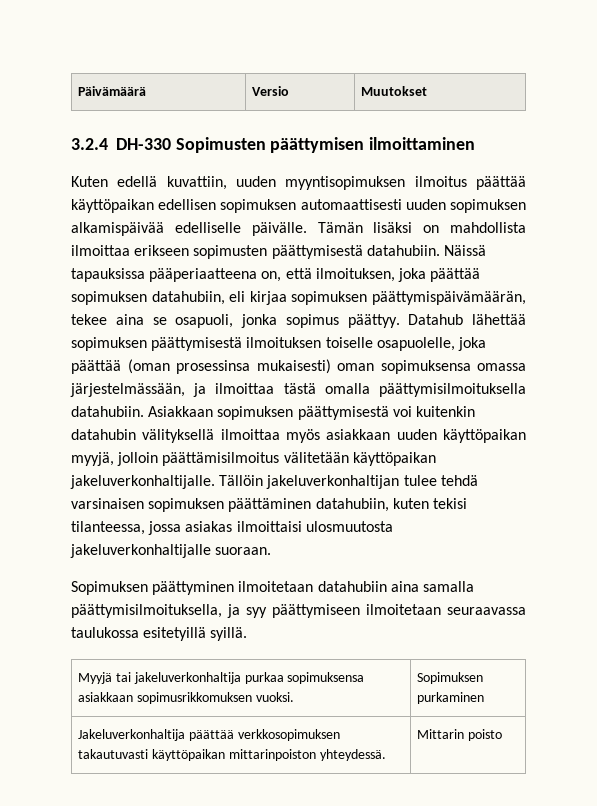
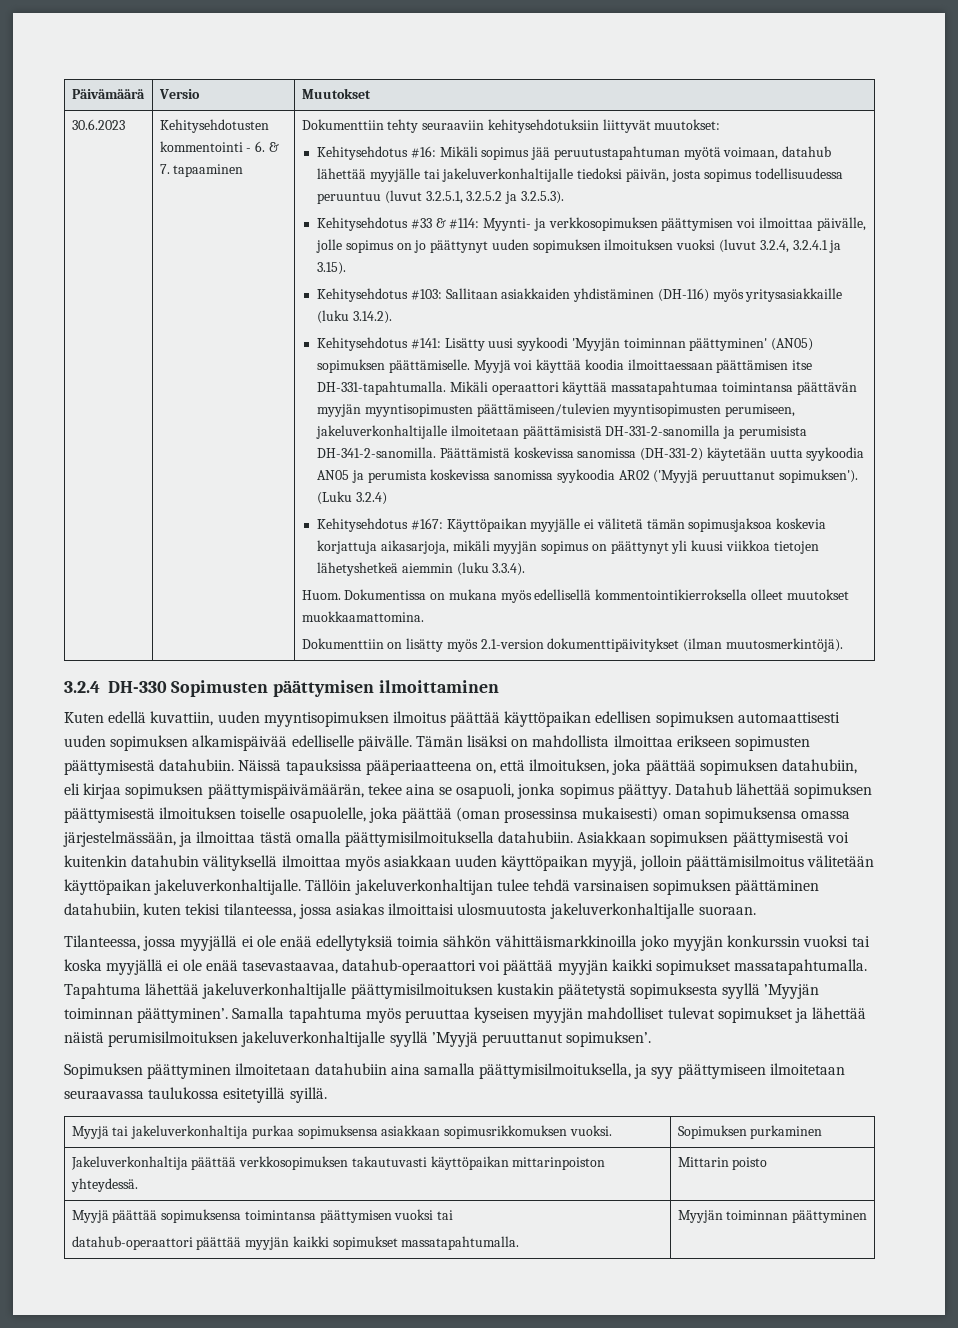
+ 30.6.2023 | Kehitysehdotusten kommentointi - 6. & 7. tapaaminen | Dokumenttiin tehty seuraaviin kehitysehdotuksiin liittyvät muutokset:
+ Kehitysehdotus #16: Mikäli sopimus jää peruutustapahtuman myötä voimaan, datahub lähettää myyjälle tai jakeluverkonhaltijalle tiedoksi päivän, josta sopimus todellisuudessa peruuntuu (luvut 3.2.5.1, 3.2.5.2 ja 3.2.5.3).
+ Kehitysehdotus #33 & #114: Myynti- ja verkkosopimuksen päättymisen voi ilmoittaa päivälle, jolle sopimus on jo päättynyt uuden sopimuksen ilmoituksen vuoksi (luvut 3.2.4, 3.2.4.1 ja 3.15).
+ Kehitysehdotus #103: Sallitaan asiakkaiden yhdistäminen (DH-116) myös yritysasiakkaille (luku 3.14.2).
+ Kehitysehdotus #141: Lisätty uusi syykoodi 'Myyjän toiminnan päättyminen' (AN05) sopimuksen päättämiselle. Myyjä voi käyttää koodia ilmoittaessaan päättämisen itse DH-331-tapahtumalla. Mikäli operaattori käyttää massatapahtumaa toimintansa päättävän myyjän myyntisopimusten päättämiseen/tulevien myyntisopimusten perumiseen, jakeluverkonhaltijalle ilmoitetaan päättämisistä DH-331-2-sanomilla ja perumisista DH-341-2-sanomilla. Päättämistä koskevissa sanomissa (DH-331-2) käytetään uutta syykoodia AN05 ja perumista koskevissa sanomissa syykoodia AR02 ('Myyjä peruuttanut sopimuksen'). (Luku 3.2.4)
+ Kehitysehdotus #167: Käyttöpaikan myyjälle ei välitetä tämän sopimusjaksoa koskevia korjattuja aikasarjoja, mikäli myyjän sopimus on päättynyt yli kuusi viikkoa tietojen lähetyshetkeä aiemmin (luku 3.3.4).
+ Huom. Dokumentissa on mukana myös edellisellä kommentointikierroksella olleet muutokset muokkaamattomina.
+ Dokumenttiin on lisätty myös 2.1-version dokumenttipäivitykset (ilman muutosmerkintöjä).
+ Tilanteessa, jossa myyjällä ei ole enää edellytyksiä toimia sähkön vähittäismarkkinoilla joko myyjän konkurssin vuoksi tai koska myyjällä ei ole enää tasevastaavaa, datahub-operaattori voi päättää myyjän kaikki sopimukset massatapahtumalla. Tapahtuma lähettää jakeluverkonhaltijalle päättymisilmoituksen kustakin päätetystä sopimuksesta syyllä ’Myyjän toiminnan päättyminen’. Samalla tapahtuma myös peruuttaa kyseisen myyjän mahdolliset tulevat sopimukset ja lähettää näistä perumisilmoituksen jakeluverkonhaltijalle syyllä ’Myyjä peruuttanut sopimuksen’.
+ Myyjä päättää sopimuksensa toimintansa päättymisen vuoksi tai
+ datahub-operaattori päättää myyjän kaikki sopimukset massatapahtumalla. | Myyjän toiminnan päättyminen

